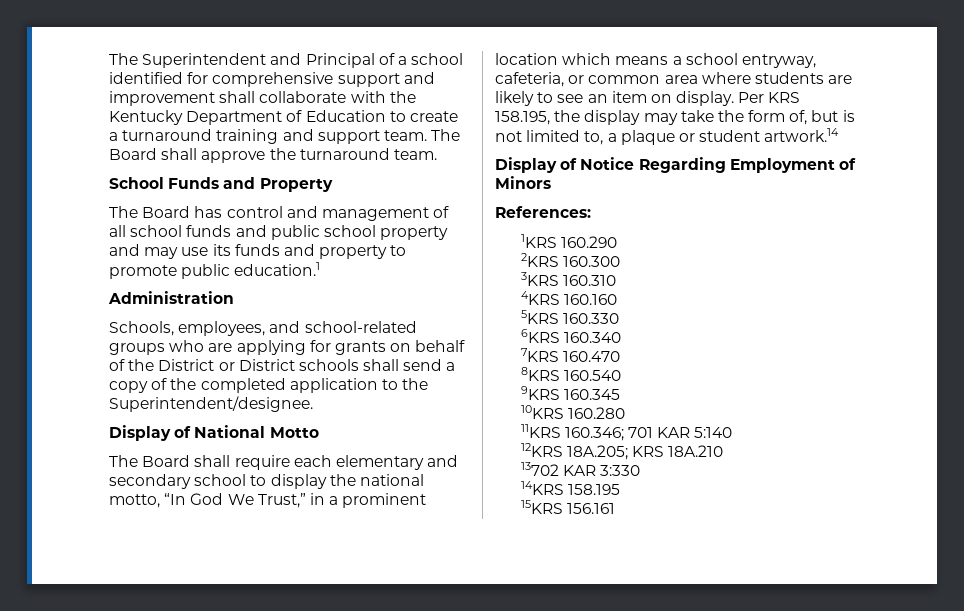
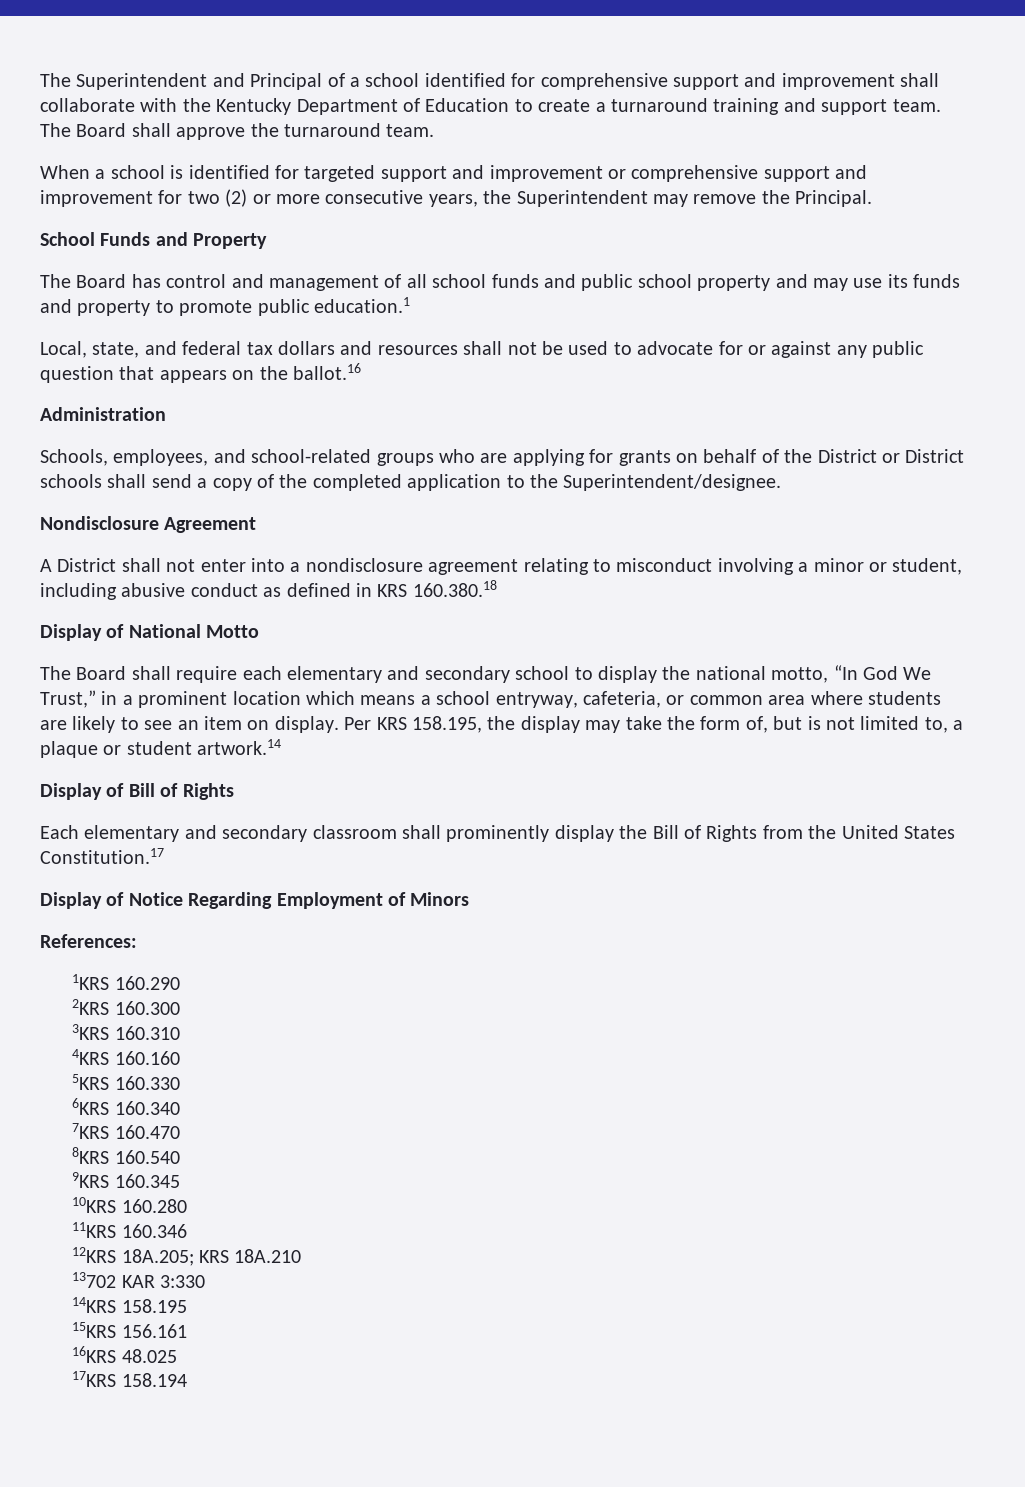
+ When a school is identified for targeted support and improvement or comprehensive support and improvement for two (2) or more consecutive years, the Superintendent may remove the Principal.
+ Local, state, and federal tax dollars and resources shall not be used to advocate for or against any public question that appears on the ballot.16
+ Nondisclosure Agreement
+ A District shall not enter into a nondisclosure agreement relating to misconduct involving a minor or student, including abusive conduct as defined in KRS 160.380.18
+ Display of Bill of Rights
+ Each elementary and secondary classroom shall prominently display the Bill of Rights from the United States Constitution.17
- 11KRS 160.346; 701 KAR 5:140
+ 11KRS 160.346
+ 16KRS 48.025
+ 17KRS 158.194

